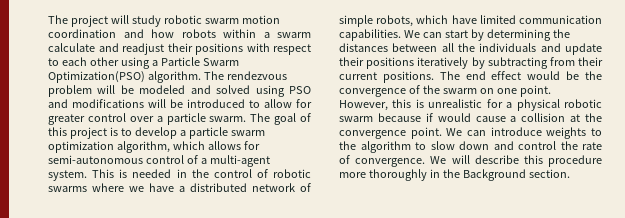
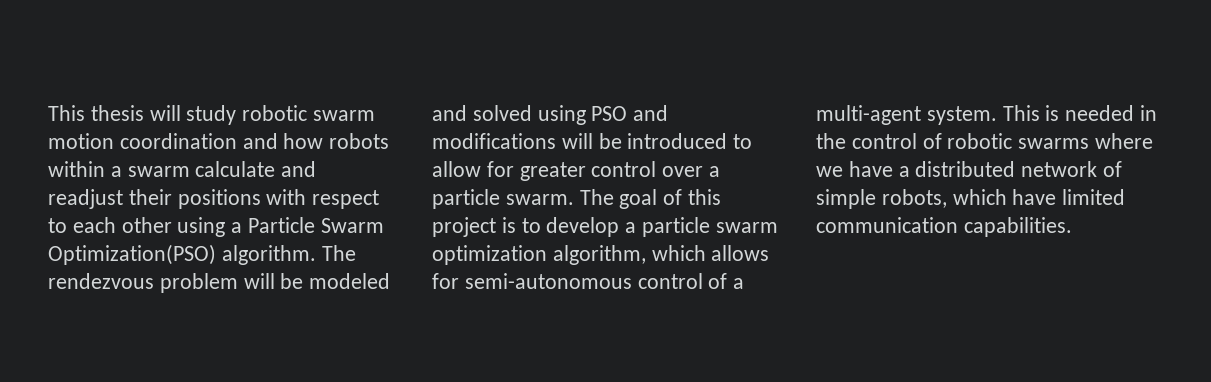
- The project will study robotic swarm motion coordination and how robots within a swarm calculate and readjust their positions with respect to each other using a Particle Swarm Optimization(PSO) algorithm.
+ This thesis will study robotic swarm motion coordination and how robots within a swarm calculate and readjust their positions with respect to each other using a Particle Swarm Optimization(PSO) algorithm.
- We can start by determining the distances between all the individuals and update their positions iteratively by subtracting from their current positions. The end effect would be the convergence of the swarm on one point. However, this is unrealistic for a physical robotic swarm because if would cause a collision at the convergence point. We can introduce weights to the algorithm to slow down and control the rate of convergence. We will describe this procedure more thoroughly in the Background section.

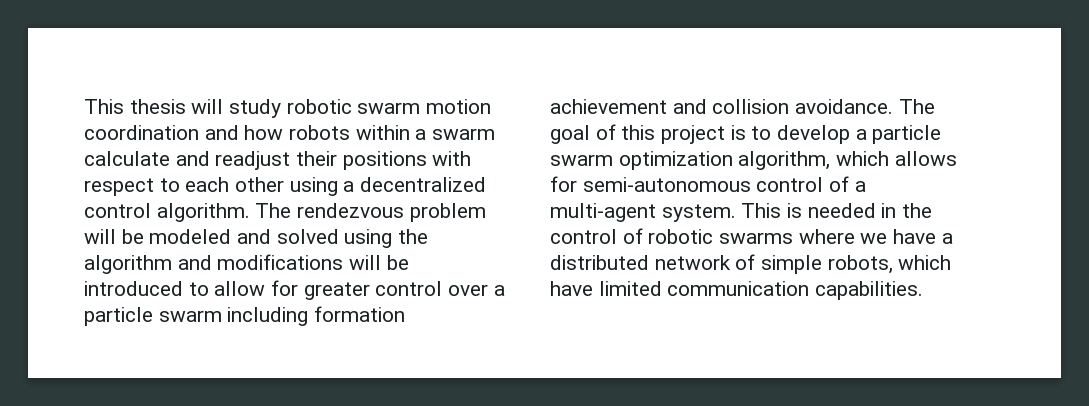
- This thesis will study robotic swarm motion coordination and how robots within a swarm calculate and readjust their positions with respect to each other using a Particle Swarm Optimization(PSO) algorithm.
+ This thesis will study robotic swarm motion coordination and how robots within a swarm calculate and readjust their positions with respect to each other using a decentralized control algorithm.
- The rendezvous problem will be modeled and solved using PSO and modifications will be introduced to allow for greater control over a particle swarm.
+ The rendezvous problem will be modeled and solved using the algorithm and modifications will be introduced to allow for greater control over a particle swarm including formation achievement and collision avoidance.

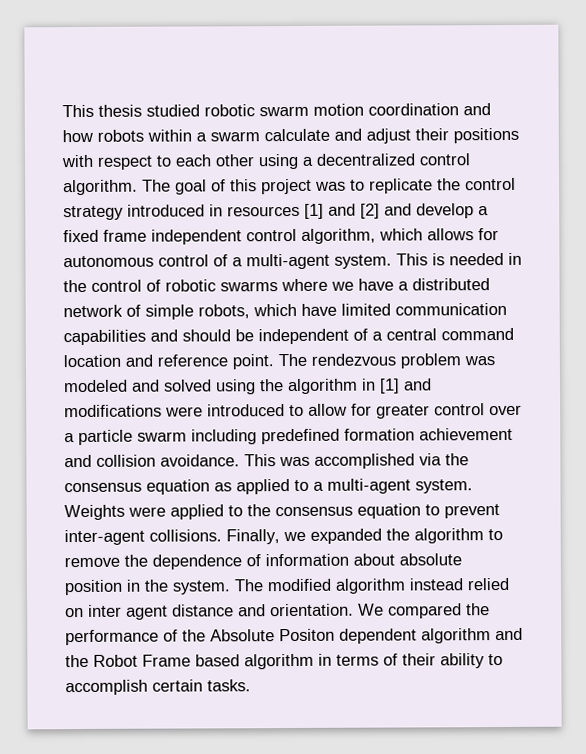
- This thesis will study robotic swarm motion coordination and how robots within a swarm calculate and readjust their positions with respect to each other using a decentralized control algorithm.
+ This thesis studied robotic swarm motion coordination and how robots within a swarm calculate and adjust their positions with respect to each other using a decentralized control algorithm.
- The rendezvous problem will be modeled and solved using the algorithm and modifications will be introduced to allow for greater control over a particle swarm including formation achievement and collision avoidance. The goal of this project is to develop a particle swarm optimization algorithm, which allows for semi-autonomous control of a multi-agent system.
+ The goal of this project was to replicate the control strategy introduced in resources [1] and [2] and develop a fixed frame independent control algorithm, which allows for autonomous control of a multi-agent system.
- This is needed in the control of robotic swarms where we have a distributed network of simple robots, which have limited communication capabilities.
+ This is needed in the control of robotic swarms where we have a distributed network of simple robots, which have limited communication capabilities and should be independent of a central command location and reference point. The rendezvous problem was modeled and solved using the algorithm in [1] and modifications were introduced to allow for greater control over a particle swarm including predefined formation achievement and collision avoidance. This was accomplished via the consensus equation as applied to a multi-agent system. Weights were applied to the consensus equation to prevent inter-agent collisions. Finally, we expanded the algorithm to remove the dependence of information about absolute position in the system. The modified algorithm instead relied on inter agent distance and orientation. We compared the performance of the Absolute Positon dependent algorithm and the Robot Frame based algorithm in terms of their ability to accomplish certain tasks.

